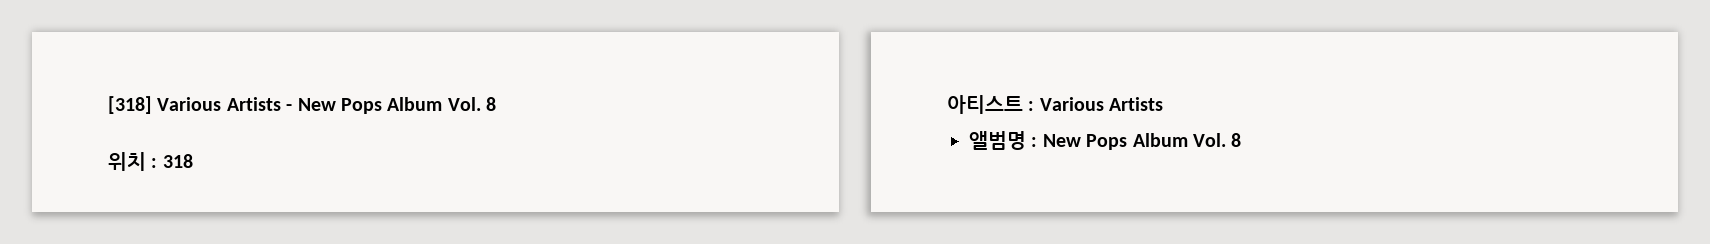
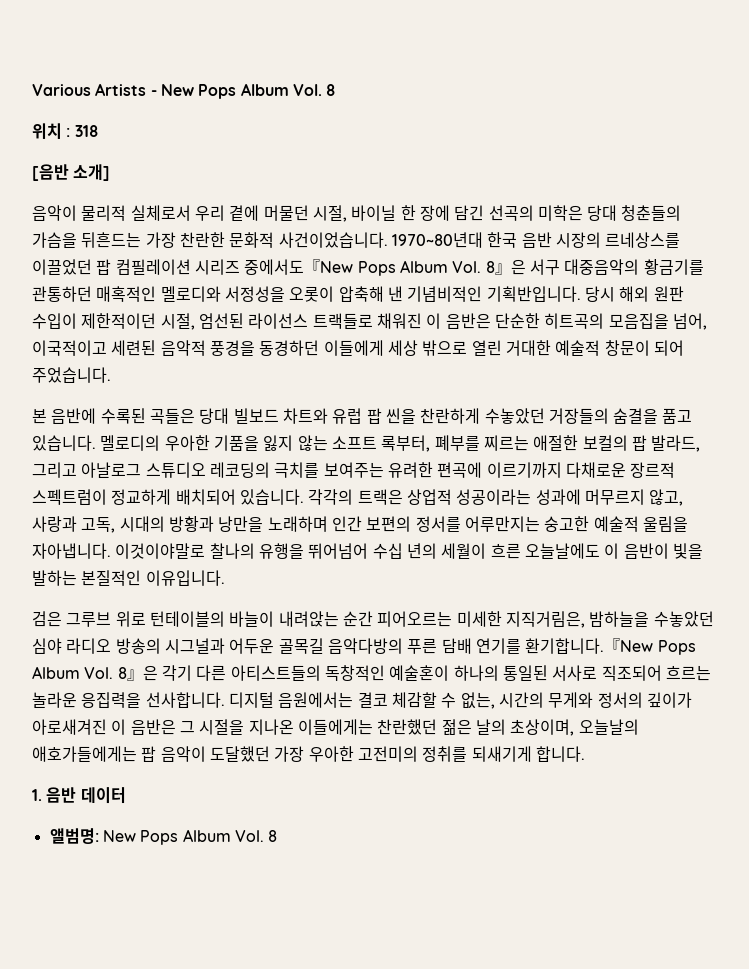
- [318] Various Artists - New Pops Album Vol. 8
+ Various Artists - New Pops Album Vol. 8
- 아티스트 : Various Artists
- 앨범명 : New Pops Album Vol. 8
+ [음반 소개]
+ 음악이 물리적 실체로서 우리 곁에 머물던 시절, 바이닐 한 장에 담긴 선곡의 미학은 당대 청춘들의 가슴을 뒤흔드는 가장 찬란한 문화적 사건이었습니다. 1970~80년대 한국 음반 시장의 르네상스를 이끌었던 팝 컴필레이션 시리즈 중에서도『New Pops Album Vol. 8』은 서구 대중음악의 황금기를 관통하던 매혹적인 멜로디와 서정성을 오롯이 압축해 낸 기념비적인 기획반입니다. 당시 해외 원판 수입이 제한적이던 시절, 엄선된 라이선스 트랙들로 채워진 이 음반은 단순한 히트곡의 모음집을 넘어, 이국적이고 세련된 음악적 풍경을 동경하던 이들에게 세상 밖으로 열린 거대한 예술적 창문이 되어 주었습니다.
+ 본 음반에 수록된 곡들은 당대 빌보드 차트와 유럽 팝 씬을 찬란하게 수놓았던 거장들의 숨결을 품고 있습니다. 멜로디의 우아한 기품을 잃지 않는 소프트 록부터, 폐부를 찌르는 애절한 보컬의 팝 발라드, 그리고 아날로그 스튜디오 레코딩의 극치를 보여주는 유려한 편곡에 이르기까지 다채로운 장르적 스펙트럼이 정교하게 배치되어 있습니다. 각각의 트랙은 상업적 성공이라는 성과에 머무르지 않고, 사랑과 고독, 시대의 방황과 낭만을 노래하며 인간 보편의 정서를 어루만지는 숭고한 예술적 울림을 자아냅니다. 이것이야말로 찰나의 유행을 뛰어넘어 수십 년의 세월이 흐른 오늘날에도 이 음반이 빛을 발하는 본질적인 이유입니다.
+ 검은 그루브 위로 턴테이블의 바늘이 내려앉는 순간 피어오르는 미세한 지직거림은, 밤하늘을 수놓았던 심야 라디오 방송의 시그널과 어두운 골목길 음악다방의 푸른 담배 연기를 환기합니다.『New Pops Album Vol. 8』은 각기 다른 아티스트들의 독창적인 예술혼이 하나의 통일된 서사로 직조되어 흐르는 놀라운 응집력을 선사합니다. 디지털 음원에서는 결코 체감할 수 없는, 시간의 무게와 정서의 깊이가 아로새겨진 이 음반은 그 시절을 지나온 이들에게는 찬란했던 젊은 날의 초상이며, 오늘날의 애호가들에게는 팝 음악이 도달했던 가장 우아한 고전미의 정취를 되새기게 합니다.
+ 1. 음반 데이터
+ 앨범명: New Pops Album Vol. 8

